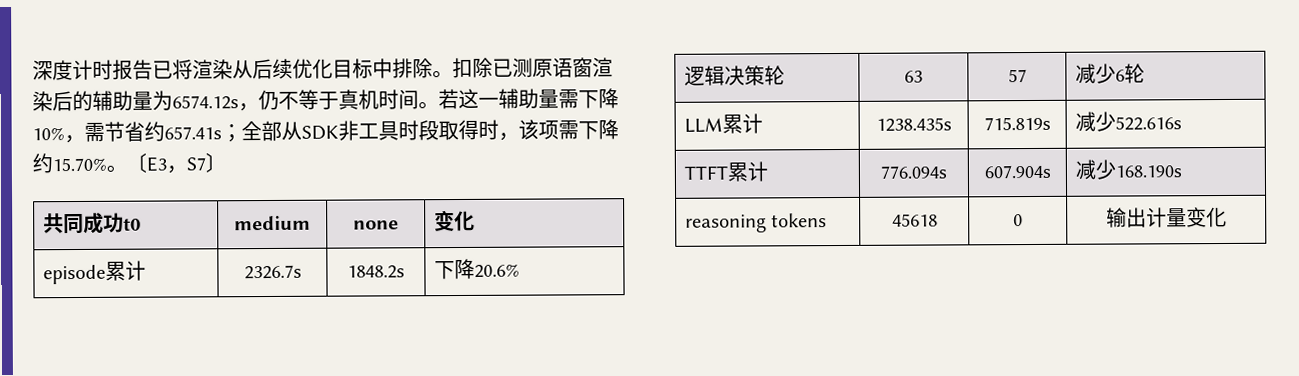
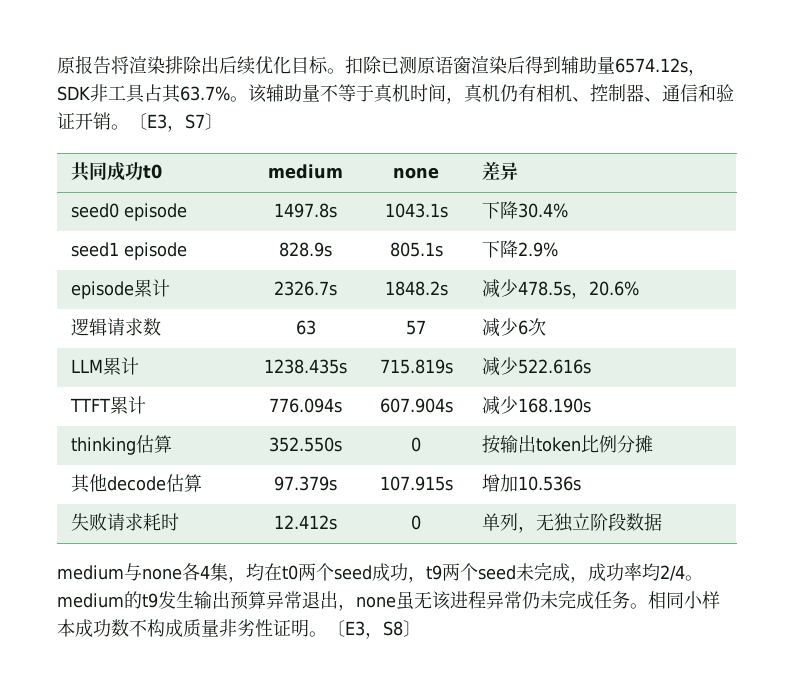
- 深度计时报告已将渲染从后续优化目标中排除。
+ 原报告将渲染排除出后续优化目标。
- 扣除已测原语窗渲染后的辅助量为6574.12s，仍不等于真机时间。若这一辅助量需下降10%，需节省约657.41s；全部从SDK非工具时段取得时，该项需下降约15.70%。
+ 扣除已测原语窗渲染后得到辅助量6574.12s，SDK非工具占其63.7%。该辅助量不等于真机时间，真机仍有相机、控制器、通信和验证开销。
- 共同成功t0 | medium | none | 变化
+ 共同成功t0 | medium | none | 差异
+ seed0 episode | 1497.8s | 1043.1s | 下降30.4%
+ seed1 episode | 828.9s | 805.1s | 下降2.9%
- episode累计 | 2326.7s | 1848.2s | 下降20.6%
+ episode累计 | 2326.7s | 1848.2s | 减少478.5s，20.6%
- 逻辑决策轮 | 63 | 57 | 减少6轮
+ 逻辑请求数 | 63 | 57 | 减少6次
- reasoning tokens | 45618 | 0 | 输出计量变化
+ thinking估算 | 352.550s | 0 | 按输出token比例分摊
+ 其他decode估算 | 97.379s | 107.915s | 增加10.536s
+ 失败请求耗时 | 12.412s | 0 | 单列，无独立阶段数据
+ medium与none各4集，均在t0两个seed成功，t9两个seed未完成，成功率均2/4。medium的t9发生输出预算异常退出，none虽无该进程异常仍未完成任务。相同小样本成功数不构成质量非劣性证明。〔E3，S8〕

